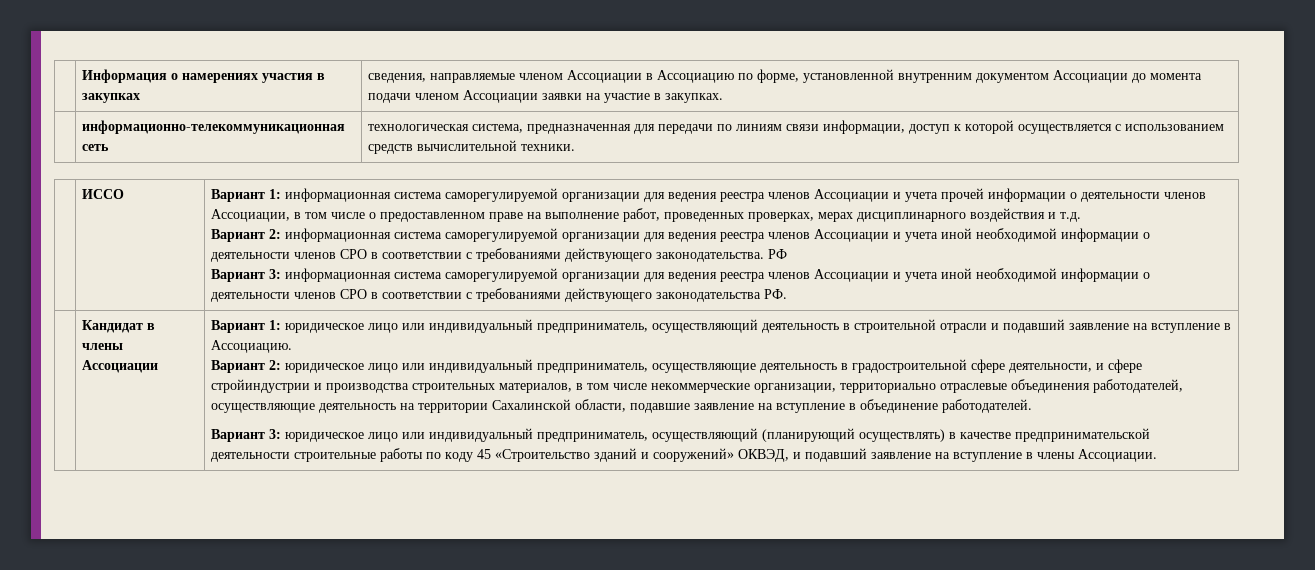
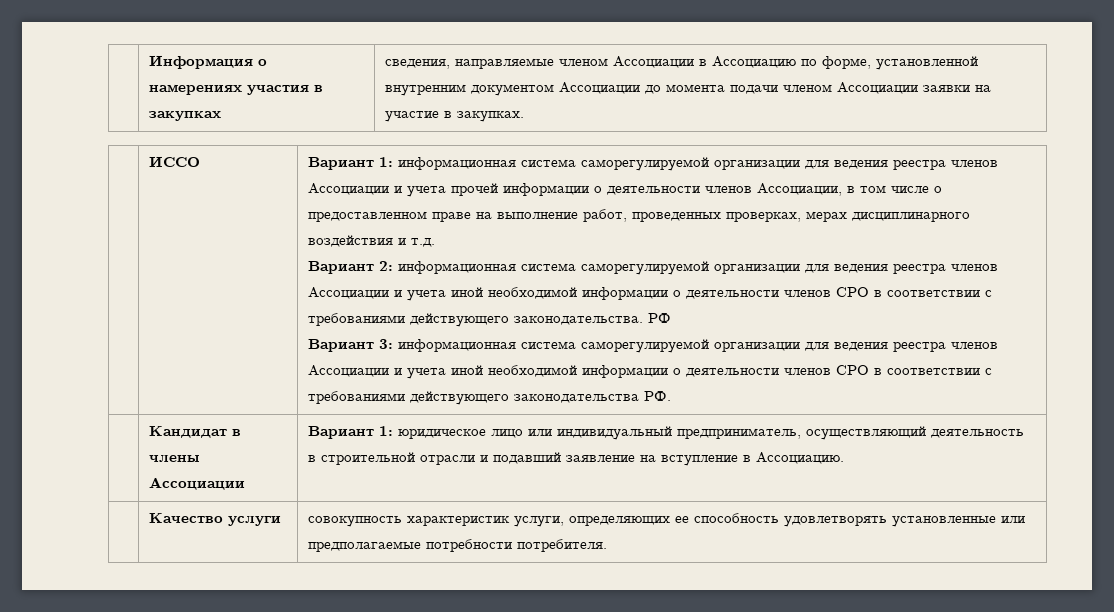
- | информационно-телекоммуникационная сеть | технологическая система, предназначенная для передачи по линиям связи информации, доступ к которой осуществляется с использованием средств вычислительной техники.
- Вариант 2: юридическое лицо или индивидуальный предприниматель, осуществляющие деятельность в градостроительной сфере деятельности, и сфере стройиндустрии и производства строительных материалов, в том числе некоммерческие организации, территориально отраслевые объединения работодателей, осуществляющие деятельность на территории Сахалинской области, подавшие заявление на вступление в объединение работодателей.
- Вариант 3: юридическое лицо или индивидуальный предприниматель, осуществляющий (планирующий осуществлять) в качестве предпринимательской деятельности строительные работы по коду 45 «Строительство зданий и сооружений» ОКВЭД, и подавший заявление на вступление в члены Ассоциации.
+ | Качество услуги | совокупность характеристик услуги, определяющих ее способность удовлетворять установленные или предполагаемые потребности потребителя.

